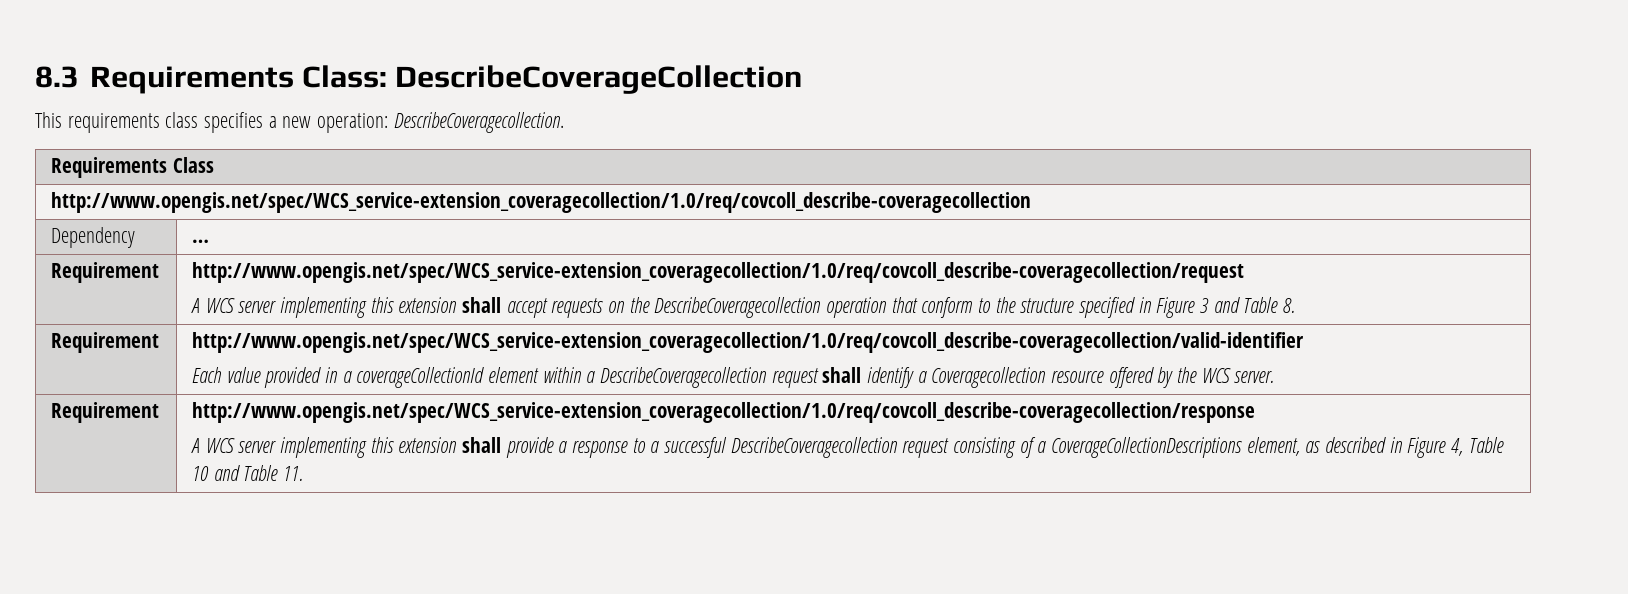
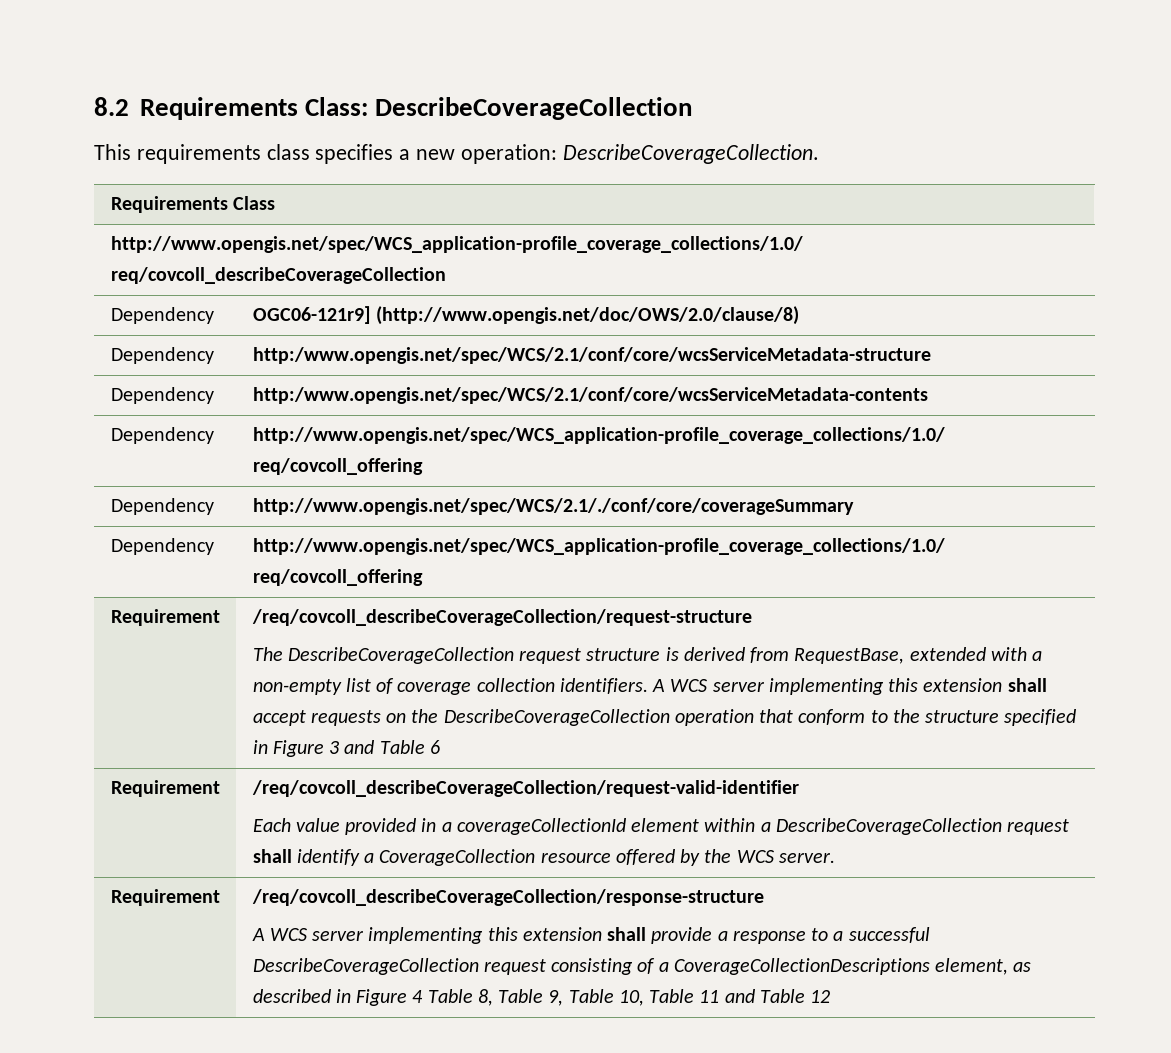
- 8.3 Requirements Class: DescribeCoverageCollection
+ 8.2 Requirements Class: DescribeCoverageCollection
- This requirements class specifies a new operation: DescribeCoveragecollection.
+ This requirements class specifies a new operation: DescribeCoverageCollection.
- http://www.opengis.net/spec/WCS_service-extension_coveragecollection/1.0/req/covcoll_describe-coveragecollection
- Dependency | …
- Requirement | http://www.opengis.net/spec/WCS_service-extension_coveragecollection/1.0/req/covcoll_describe-coveragecollection/request
- A WCS server implementing this extension shall accept requests on the DescribeCoveragecollection operation that conform to the structure specified in Figure 3 and Table 8.
- Requirement | http://www.opengis.net/spec/WCS_service-extension_coveragecollection/1.0/req/covcoll_describe-coveragecollection/valid-identifier
- Each value provided in a coverageCollectionId element within a DescribeCoveragecollection request shall identify a Coveragecollection resource offered by the WCS server.
+ http://www.opengis.net/spec/WCS_application-profile_coverage_collections/1.0/ req/covcoll_describeCoverageCollection
+ Dependency | OGC06-121r9] (http://www.opengis.net/doc/OWS/2.0/clause/8)
+ Dependency | http:/www.opengis.net/spec/WCS/2.1/conf/core/wcsServiceMetadata-structure
+ Dependency | http:/www.opengis.net/spec/WCS/2.1/conf/core/wcsServiceMetadata-contents
+ Dependency | http://www.opengis.net/spec/WCS_application-profile_coverage_collections/1.0/ req/covcoll_offering
+ Dependency | http://www.opengis.net/spec/WCS/2.1/./conf/core/coverageSummary
+ Dependency | http://www.opengis.net/spec/WCS_application-profile_coverage_collections/1.0/ req/covcoll_offering
+ Requirement | /req/covcoll_describeCoverageCollection/request-structure
+ The DescribeCoverageCollection request structure is derived from RequestBase, extended with a non-empty list of coverage collection identifiers. A WCS server implementing this extension shall accept requests on the DescribeCoverageCollection operation that conform to the structure specified in Figure 3 and Table 6
+ Requirement | /req/covcoll_describeCoverageCollection/request-valid-identifier
+ Each value provided in a coverageCollectionId element within a DescribeCoverageCollection request shall identify a CoverageCollection resource offered by the WCS server.
- Requirement | http://www.opengis.net/spec/WCS_service-extension_coveragecollection/1.0/req/covcoll_describe-coveragecollection/response
- A WCS server implementing this extension shall provide a response to a successful DescribeCoveragecollection request consisting of a CoverageCollectionDescriptions element, as described in Figure 4, Table 10 and Table 11.
+ Requirement | /req/covcoll_describeCoverageCollection/response-structure
+ A WCS server implementing this extension shall provide a response to a successful DescribeCoverageCollection request consisting of a CoverageCollectionDescriptions element, as described in Figure 4 Table 8, Table 9, Table 10, Table 11 and Table 12

